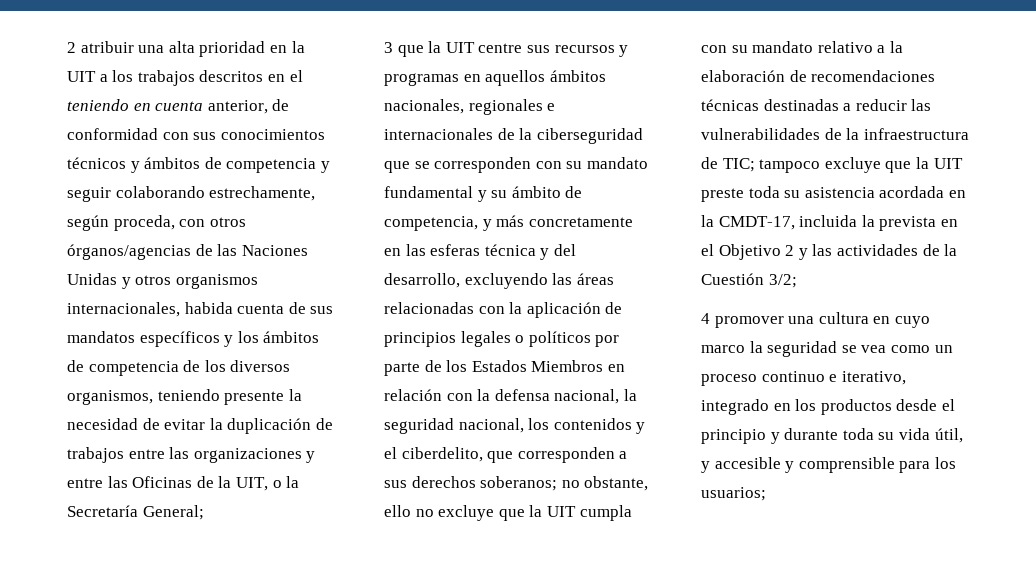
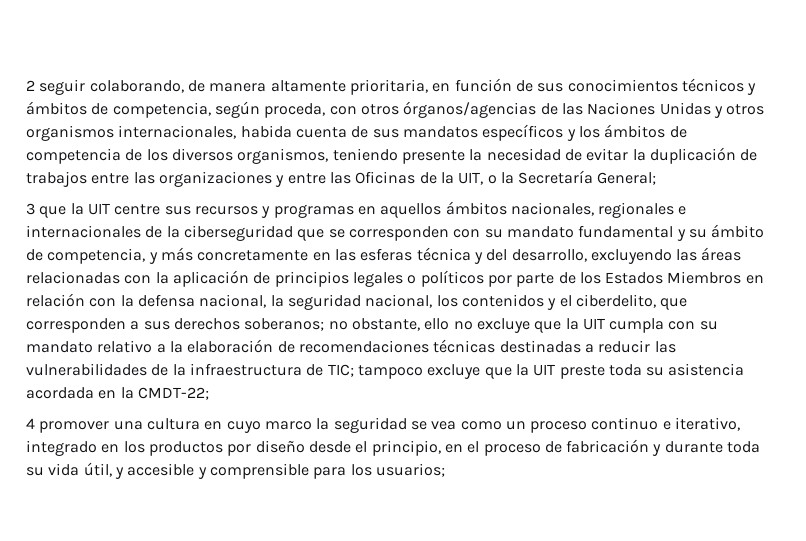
- 2 atribuir una alta prioridad en la UIT a los trabajos descritos en el teniendo en cuenta anterior, de conformidad con sus conocimientos técnicos y ámbitos de competencia y seguir colaborando estrechamente, según proceda, con otros órganos/agencias de las Naciones Unidas y otros organismos internacionales, habida cuenta de sus mandatos específicos y los ámbitos de competencia de los diversos organismos, teniendo presente la necesidad de evitar la duplicación de trabajos entre las organizaciones y entre las Oficinas de la UIT, o la Secretaría General;
+ 2 seguir colaborando, de manera altamente prioritaria, en función de sus conocimientos técnicos y ámbitos de competencia, según proceda, con otros órganos/agencias de las Naciones Unidas y otros organismos internacionales, habida cuenta de sus mandatos específicos y los ámbitos de competencia de los diversos organismos, teniendo presente la necesidad de evitar la duplicación de trabajos entre las organizaciones y entre las Oficinas de la UIT, o la Secretaría General;
- tampoco excluye que la UIT preste toda su asistencia acordada en la CMDT-17, incluida la prevista en el Objetivo 2 y las actividades de la Cuestión 3/2;
+ tampoco excluye que la UIT preste toda su asistencia acordada en la CMDT-22;
- 4 promover una cultura en cuyo marco la seguridad se vea como un proceso continuo e iterativo, integrado en los productos desde el principio y durante toda su vida útil, y accesible y comprensible para los usuarios;
+ 4 promover una cultura en cuyo marco la seguridad se vea como un proceso continuo e iterativo, integrado en los productos por diseño desde el principio, en el proceso de fabricación y durante toda su vida útil, y accesible y comprensible para los usuarios;

